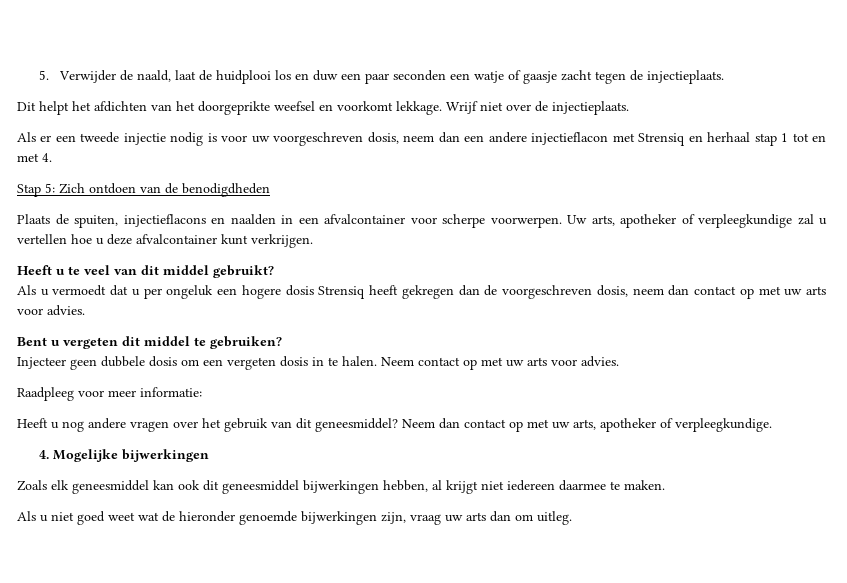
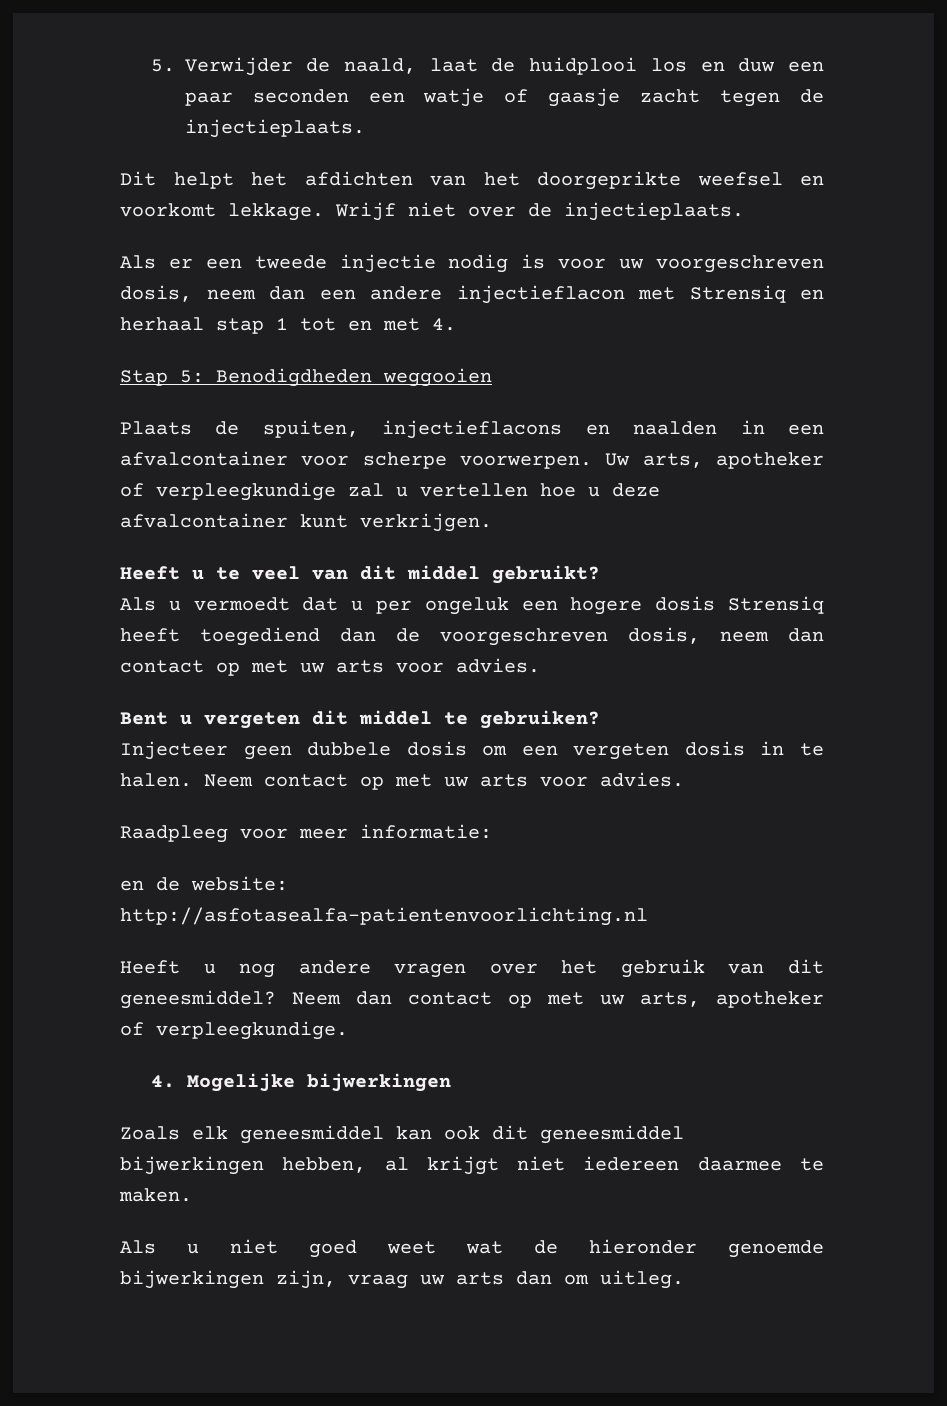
- Stap 5: Zich ontdoen van de benodigdheden
+ Stap 5: Benodigdheden weggooien
- Als u vermoedt dat u per ongeluk een hogere dosis Strensiq heeft gekregen dan de voorgeschreven dosis, neem dan contact op met uw arts voor advies.
+ Als u vermoedt dat u per ongeluk een hogere dosis Strensiq heeft toegediend dan de voorgeschreven dosis, neem dan contact op met uw arts voor advies.
+ en de website: http://asfotasealfa-patientenvoorlichting.nl

